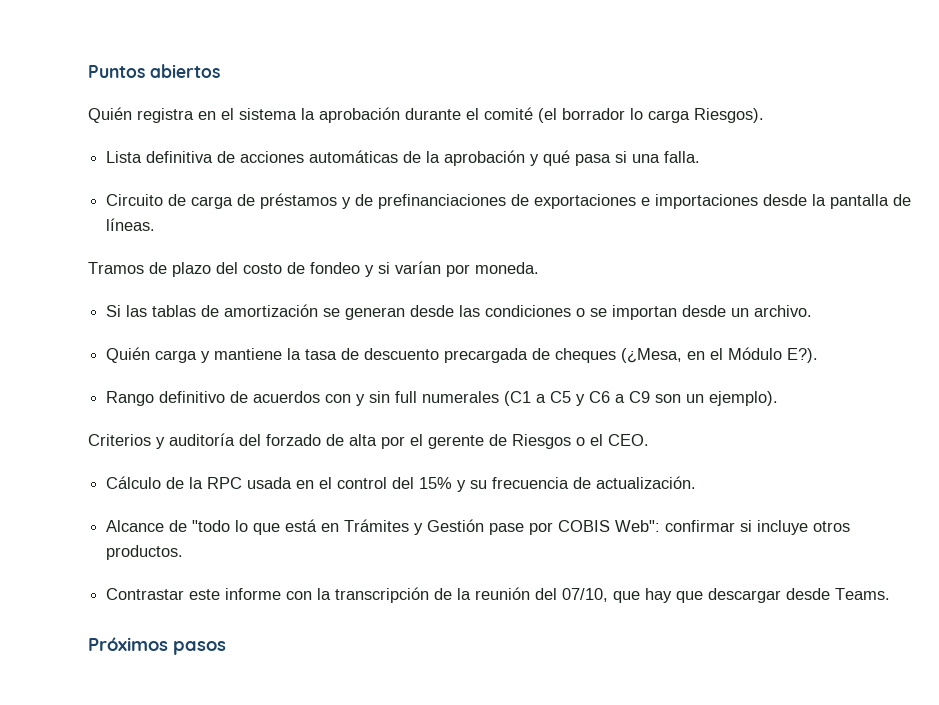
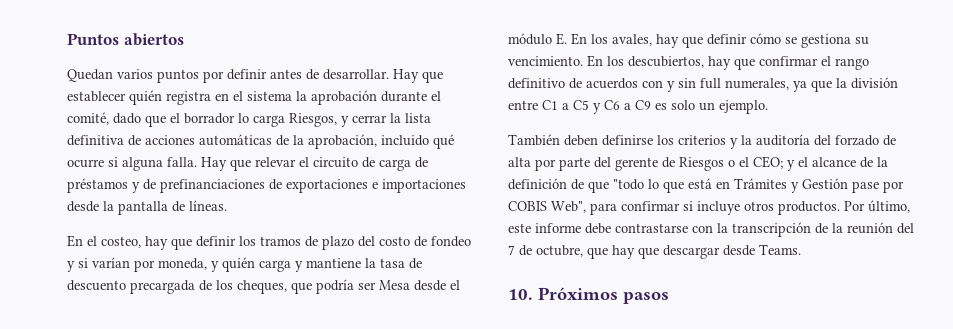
- Quién registra en el sistema la aprobación durante el comité (el borrador lo carga Riesgos).
- Lista definitiva de acciones automáticas de la aprobación y qué pasa si una falla.
- Circuito de carga de préstamos y de prefinanciaciones de exportaciones e importaciones desde la pantalla de líneas.
+ Quedan varios puntos por definir antes de desarrollar. Hay que establecer quién registra en el sistema la aprobación durante el comité, dado que el borrador lo carga Riesgos, y cerrar la lista definitiva de acciones automáticas de la aprobación, incluido qué ocurre si alguna falla. Hay que relevar el circuito de carga de préstamos y de prefinanciaciones de exportaciones e importaciones desde la pantalla de líneas.
- Tramos de plazo del costo de fondeo y si varían por moneda.
- Si las tablas de amortización se generan desde las condiciones o se importan desde un archivo.
- Quién carga y mantiene la tasa de descuento precargada de cheques (¿Mesa, en el Módulo E?).
- Rango definitivo de acuerdos con y sin full numerales (C1 a C5 y C6 a C9 son un ejemplo).
- Criterios y auditoría del forzado de alta por el gerente de Riesgos o el CEO.
- Cálculo de la RPC usada en el control del 15% y su frecuencia de actualización.
- Alcance de "todo lo que está en Trámites y Gestión pase por COBIS Web": confirmar si incluye otros productos.
- Contrastar este informe con la transcripción de la reunión del 07/10, que hay que descargar desde Teams.
+ En el costeo, hay que definir los tramos de plazo del costo de fondeo y si varían por moneda, y quién carga y mantiene la tasa de descuento precargada de los cheques, que podría ser Mesa desde el módulo E. En los avales, hay que definir cómo se gestiona su vencimiento. En los descubiertos, hay que confirmar el rango definitivo de acuerdos con y sin full numerales, ya que la división entre C1 a C5 y C6 a C9 es solo un ejemplo.
+ También deben definirse los criterios y la auditoría del forzado de alta por parte del gerente de Riesgos o el CEO; y el alcance de la definición de que "todo lo que está en Trámites y Gestión pase por COBIS Web", para confirmar si incluye otros productos. Por último, este informe debe contrastarse con la transcripción de la reunión del 7 de octubre, que hay que descargar desde Teams.
- Próximos pasos
+ 10. Próximos pasos

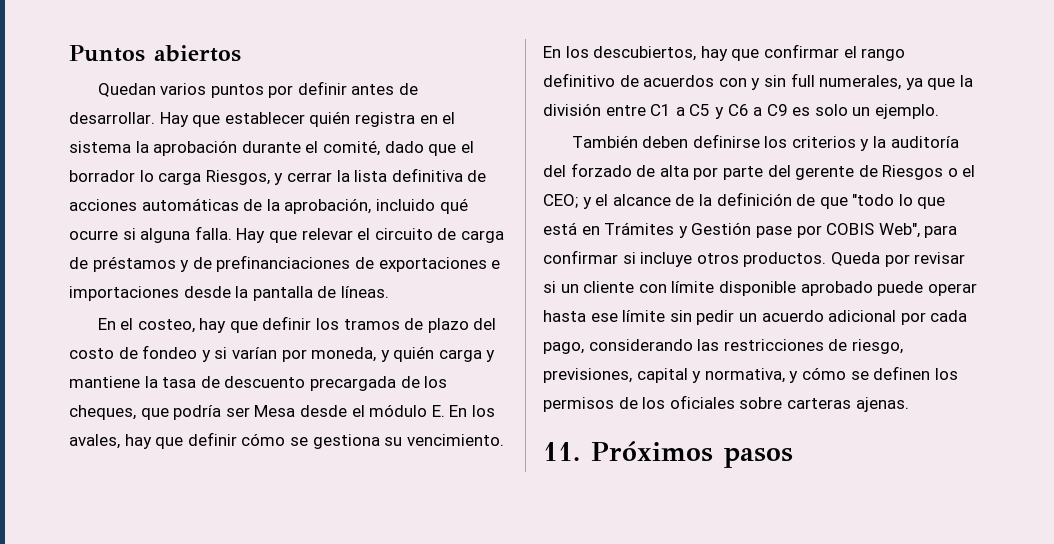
- Por último, este informe debe contrastarse con la transcripción de la reunión del 7 de octubre, que hay que descargar desde Teams.
- 10. Próximos pasos
+ Queda por revisar si un cliente con límite disponible aprobado puede operar hasta ese límite sin pedir un acuerdo adicional por cada pago, considerando las restricciones de riesgo, previsiones, capital y normativa, y cómo se definen los permisos de los oficiales sobre carteras ajenas.
+ 11. Próximos pasos

